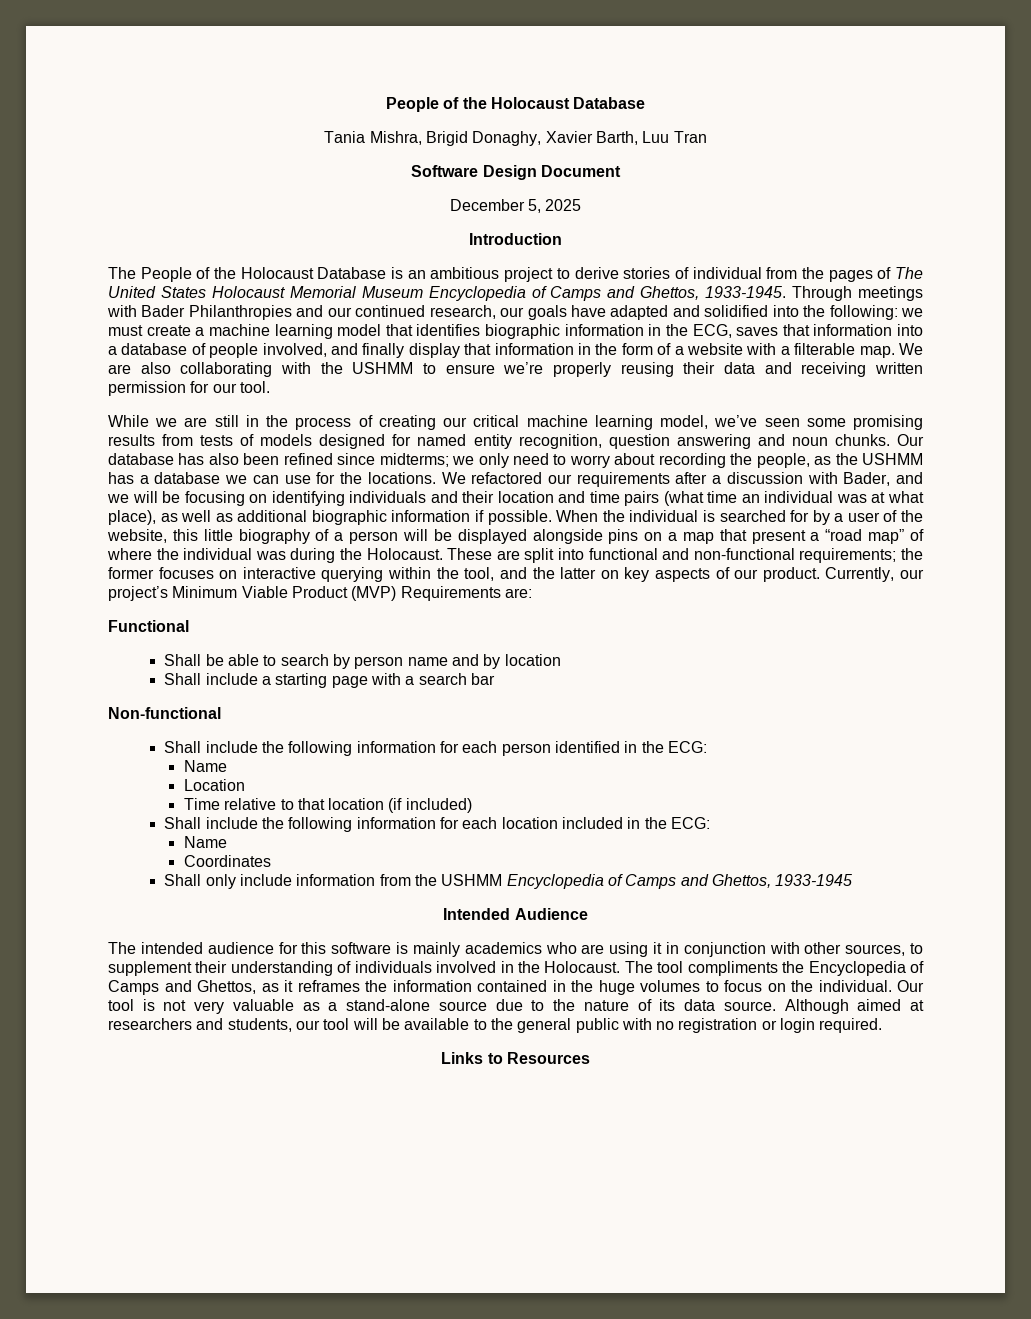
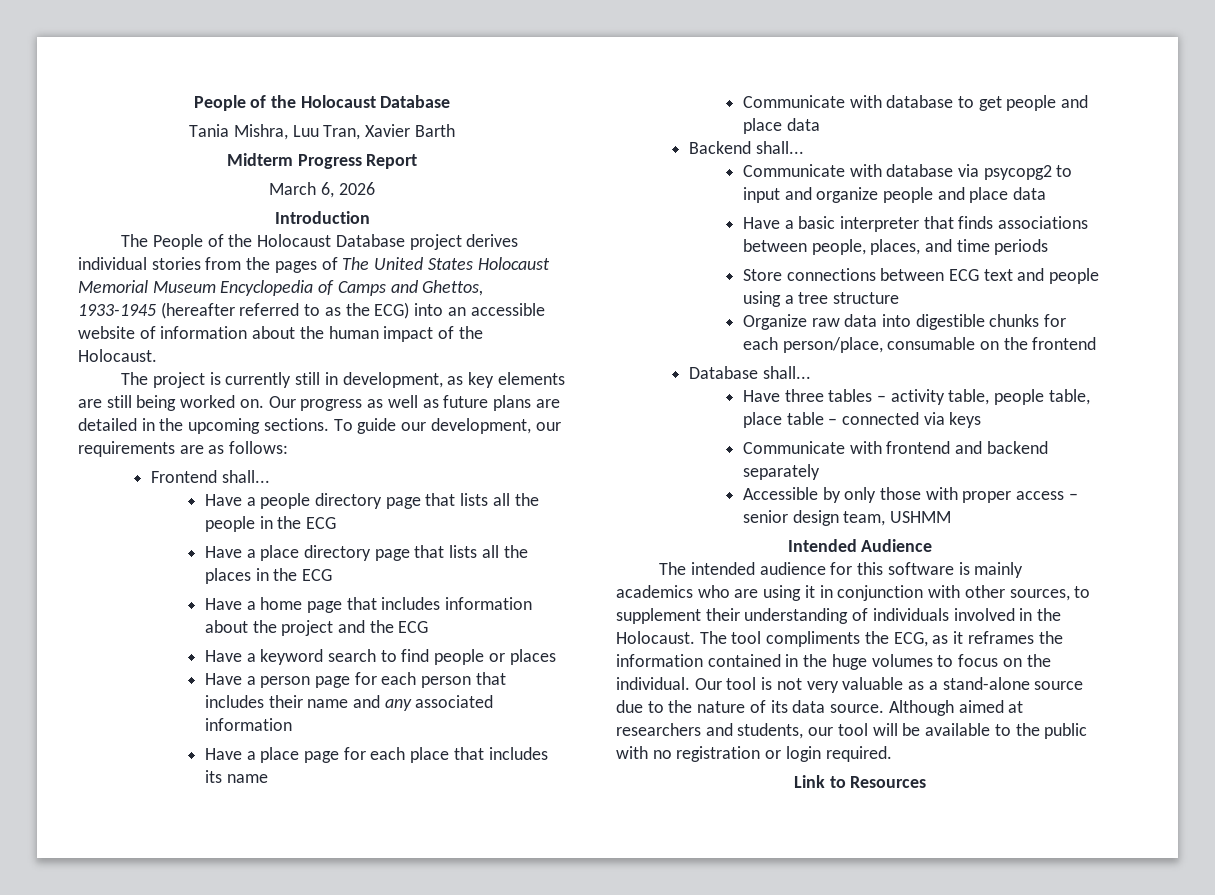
- Tania Mishra, Brigid Donaghy, Xavier Barth, Luu Tran
- Software Design Document
- December 5, 2025
+ Tania Mishra, Luu Tran, Xavier Barth
+ Midterm Progress Report
+ March 6, 2026
- The People of the Holocaust Database is an ambitious project to derive stories of individual from the pages of The United States Holocaust Memorial Museum Encyclopedia of Camps and Ghettos, 1933-1945. Through meetings with Bader Philanthropies and our continued research, our goals have adapted and solidified into the following: we must create a machine learning model that identifies biographic information in the ECG, saves that information into a database of people involved, and finally display that information in the form of a website with a filterable map. We are also collaborating with the USHMM to ensure we’re properly reusing their data and receiving written permission for our tool.
- While we are still in the process of creating our critical machine learning model, we’ve seen some promising results from tests of models designed for named entity recognition, question answering and noun chunks. Our database has also been refined since midterms; we only need to worry about recording the people, as the USHMM has a database we can use for the locations. We refactored our requirements after a discussion with Bader, and we will be focusing on identifying individuals and their location and time pairs (what time an individual was at what place), as well as additional biographic information if possible. When the individual is searched for by a user of the website, this little biography of a person will be displayed alongside pins on a map that present a “road map” of where the individual was during the Holocaust. These are split into functional and non-functional requirements; the former focuses on interactive querying within the tool, and the latter on key aspects of our product. Currently, our project’s Minimum Viable Product (MVP) Requirements are:
- Functional
- Shall be able to search by person name and by location
- Shall include a starting page with a search bar
- Non-functional
- Shall include the following information for each person identified in the ECG:
- Name
- Location
- Time relative to that location (if included)
- Shall include the following information for each location included in the ECG:
- Name
- Coordinates
- Shall only include information from the USHMM Encyclopedia of Camps and Ghettos, 1933-1945
+ The People of the Holocaust Database project derives individual stories from the pages of The United States Holocaust Memorial Museum Encyclopedia of Camps and Ghettos, 1933-1945 (hereafter referred to as the ECG) into an accessible website of information about the human impact of the Holocaust.
+ The project is currently still in development, as key elements are still being worked on. Our progress as well as future plans are detailed in the upcoming sections. To guide our development, our requirements are as follows:
+ Frontend shall...
+ Have a people directory page that lists all the people in the ECG
+ Have a place directory page that lists all the places in the ECG
+ Have a home page that includes information about the project and the ECG
+ Have a keyword search to find people or places
+ Have a person page for each person that includes their name and any associated information
+ Have a place page for each place that includes its name
+ Communicate with database to get people and place data
+ Backend shall...
+ Communicate with database via psycopg2 to input and organize people and place data
+ Have a basic interpreter that finds associations between people, places, and time periods
+ Store connections between ECG text and people using a tree structure
+ Organize raw data into digestible chunks for each person/place, consumable on the frontend
+ Database shall...
+ Have three tables – activity table, people table, place table – connected via keys
+ Communicate with frontend and backend separately
+ Accessible by only those with proper access – senior design team, USHMM
- The tool compliments the Encyclopedia of Camps and Ghettos, as it reframes the information contained in the huge volumes to focus on the individual.
+ The tool compliments the ECG, as it reframes the information contained in the huge volumes to focus on the individual.
- Although aimed at researchers and students, our tool will be available to the general public with no registration or login required.
+ Although aimed at researchers and students, our tool will be available to the public with no registration or login required.
- Links to Resources
+ Link to Resources

